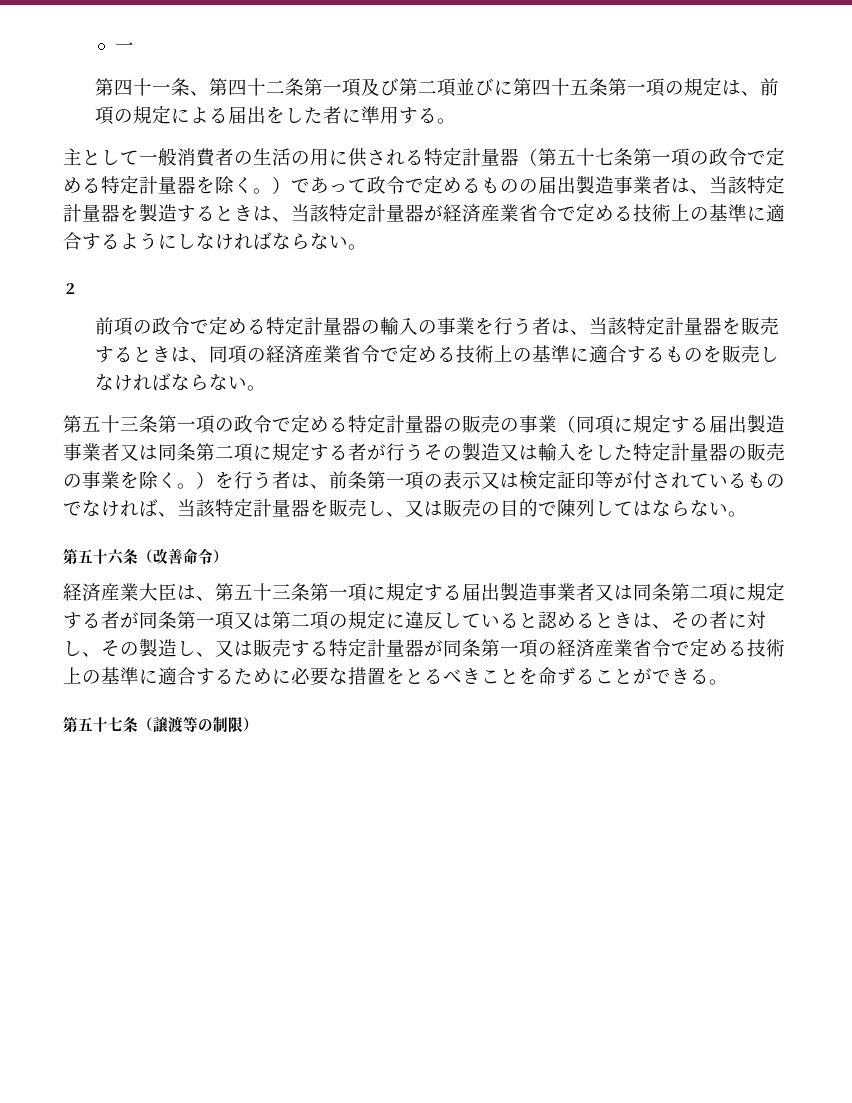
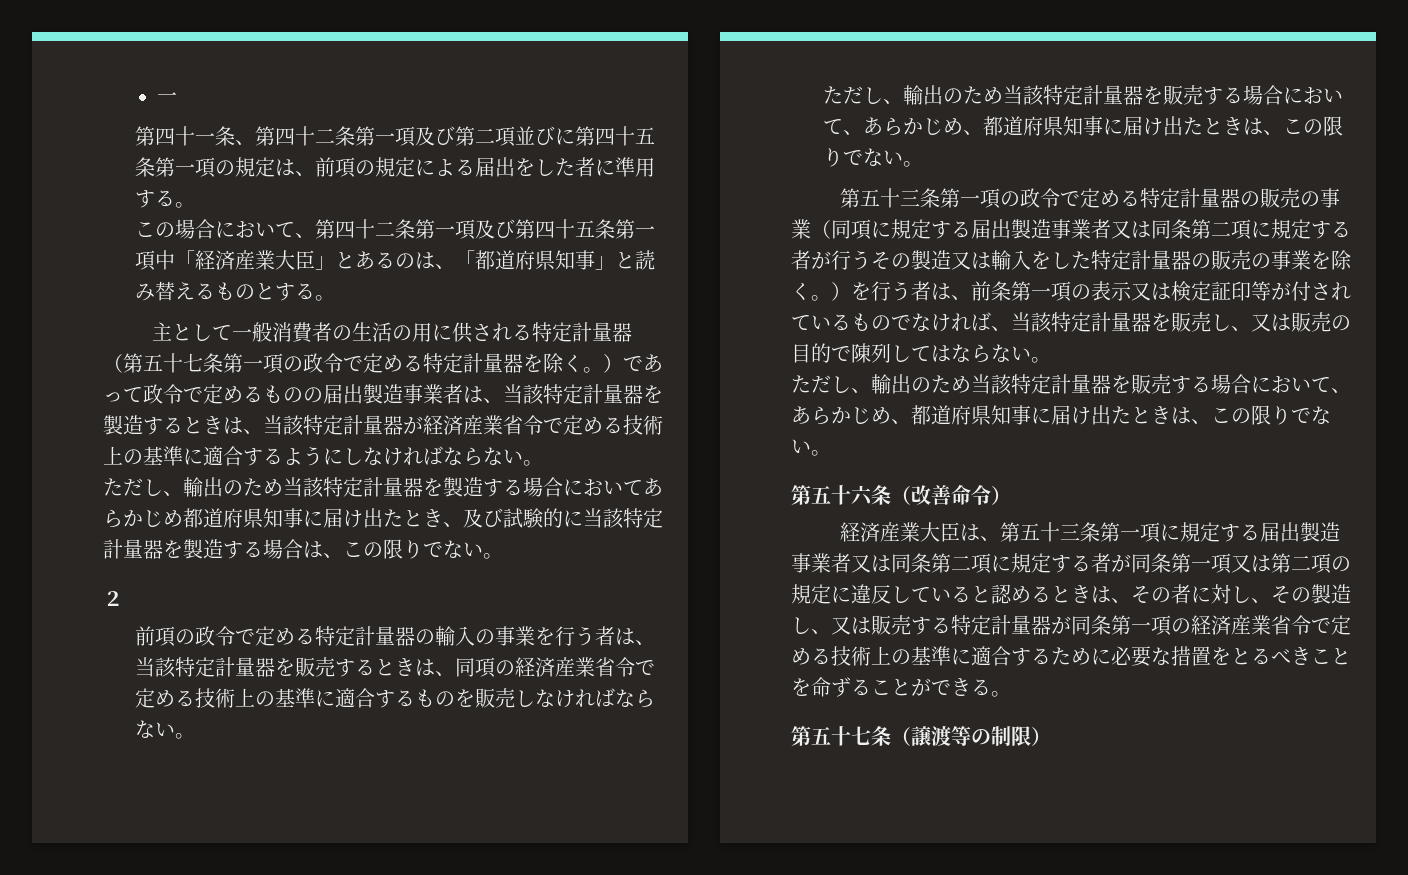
+ この場合において、第四十二条第一項及び第四十五条第一項中「経済産業大臣」とあるのは、「都道府県知事」と読み替えるものとする。
+ ただし、輸出のため当該特定計量器を製造する場合においてあらかじめ都道府県知事に届け出たとき、及び試験的に当該特定計量器を製造する場合は、この限りでない。
  前項の政令で定める特定計量器の輸入の事業を行う者は、当該特定計量器を販売するときは、同項の経済産業省令で定める技術上の基準に適合するものを販売しなければならない。
+ ただし、輸出のため当該特定計量器を販売する場合において、あらかじめ、都道府県知事に届け出たときは、この限りでない。
  第五十三条第一項の政令で定める特定計量器の販売の事業（同項に規定する届出製造事業者又は同条第二項に規定する者が行うその製造又は輸入をした特定計量器の販売の事業を除く。）を行う者は、前条第一項の表示又は検定証印等が付されているものでなければ、当該特定計量器を販売し、又は販売の目的で陳列してはならない。
+ ただし、輸出のため当該特定計量器を販売する場合において、あらかじめ、都道府県知事に届け出たときは、この限りでない。

